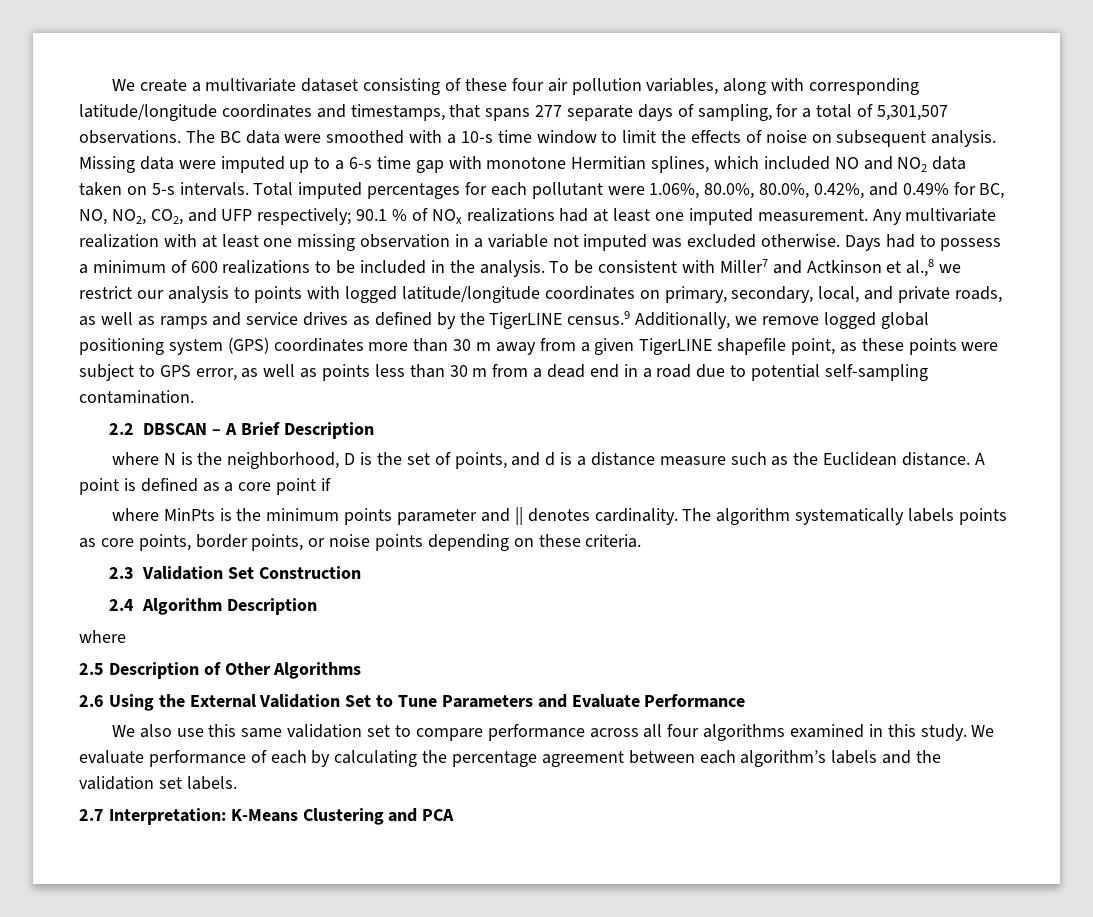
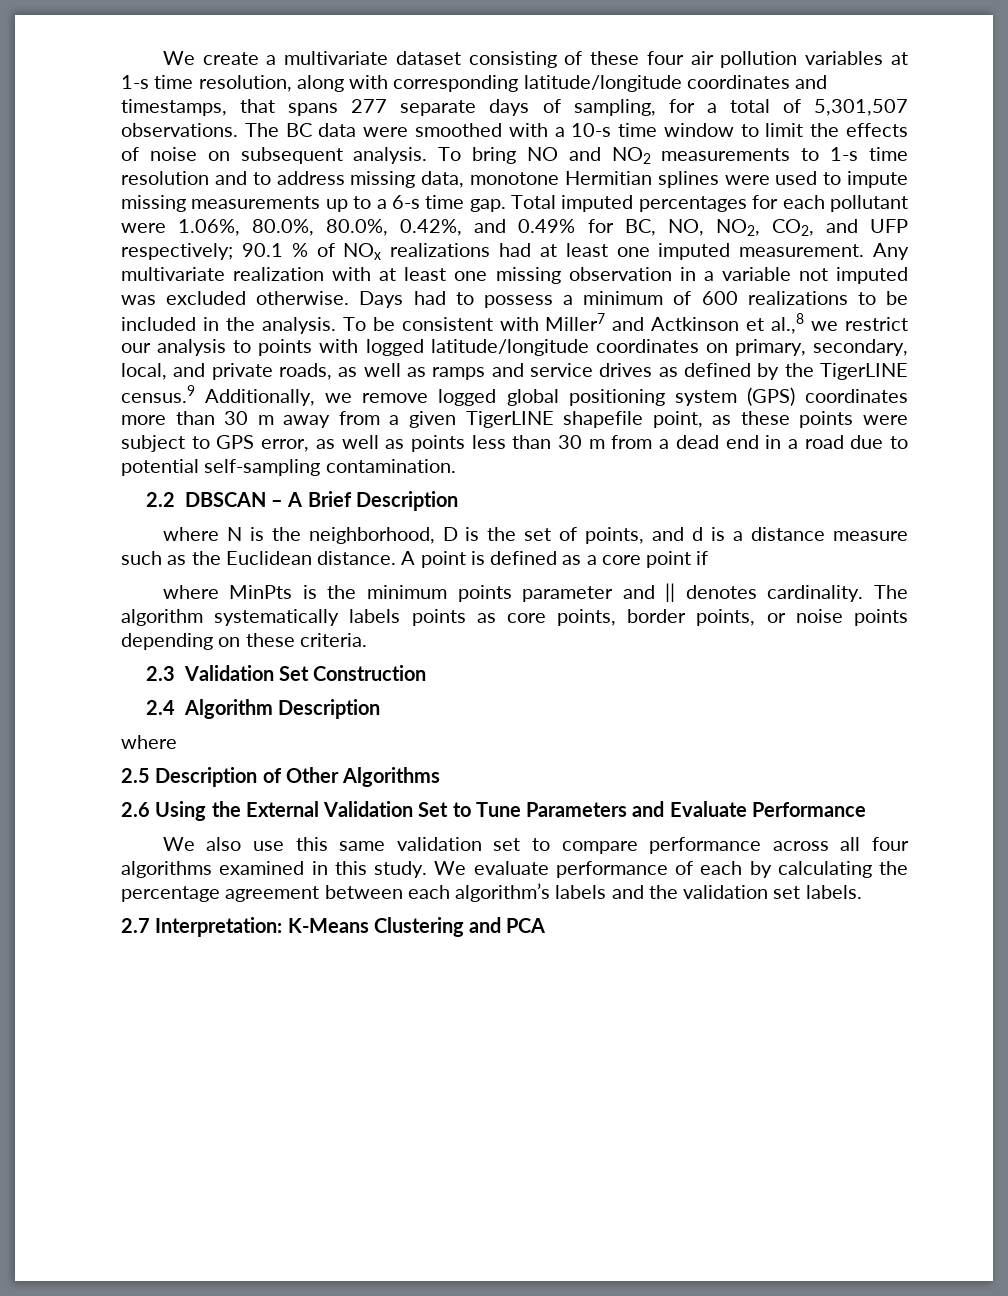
- We create a multivariate dataset consisting of these four air pollution variables, along with corresponding latitude/longitude coordinates and timestamps, that spans 277 separate days of sampling, for a total of 5,301,507 observations.
+ We create a multivariate dataset consisting of these four air pollution variables at 1-s time resolution, along with corresponding latitude/longitude coordinates and timestamps, that spans 277 separate days of sampling, for a total of 5,301,507 observations.
- Missing data were imputed up to a 6-s time gap with monotone Hermitian splines, which included NO and NO2 data taken on 5-s intervals.
+ To bring NO and NO2 measurements to 1-s time resolution and to address missing data, monotone Hermitian splines were used to impute missing measurements up to a 6-s time gap.

